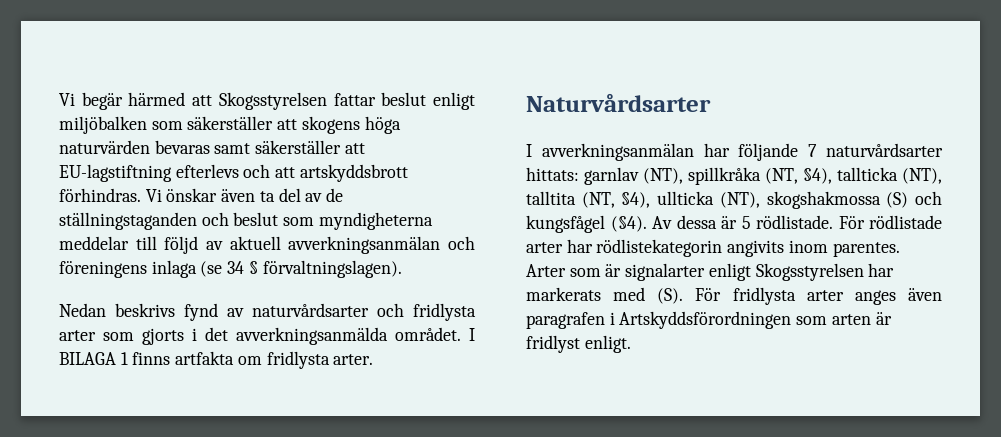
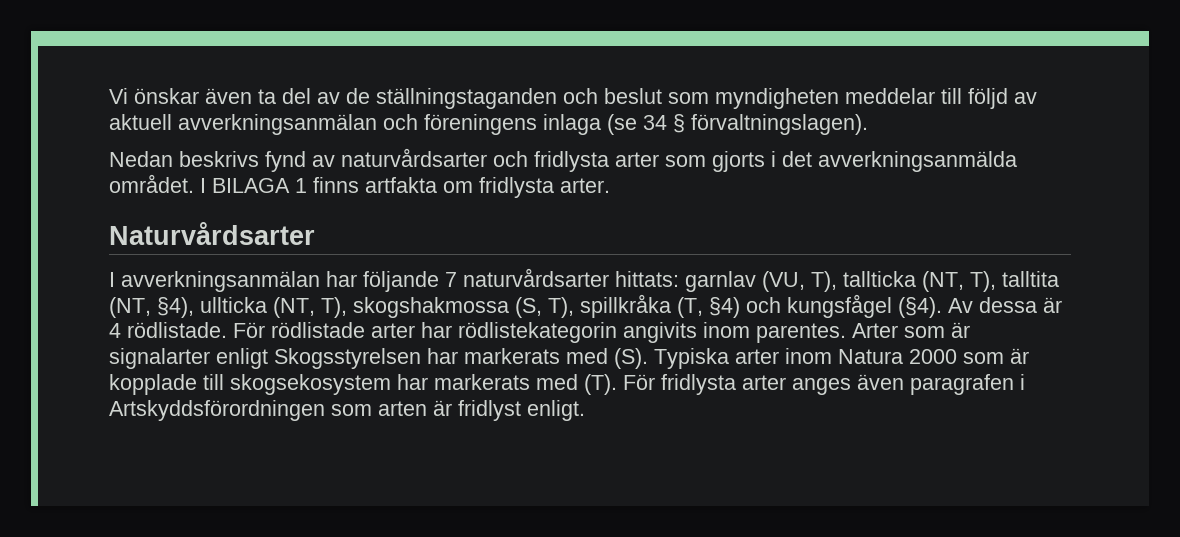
- Vi begär härmed att Skogsstyrelsen fattar beslut enligt miljöbalken som säkerställer att skogens höga naturvärden bevaras samt säkerställer att EU-lagstiftning efterlevs och att artskyddsbrott förhindras. Vi önskar även ta del av de ställningstaganden och beslut som myndigheterna meddelar till följd av aktuell avverkningsanmälan och föreningens inlaga (se 34 § förvaltningslagen).
+ Vi önskar även ta del av de ställningstaganden och beslut som myndigheten meddelar till följd av aktuell avverkningsanmälan och föreningens inlaga (se 34 § förvaltningslagen).
- I avverkningsanmälan har följande 7 naturvårdsarter hittats: garnlav (NT), spillkråka (NT, §4), tallticka (NT), talltita (NT, §4), ullticka (NT), skogshakmossa (S) och kungsfågel (§4).
+ I avverkningsanmälan har följande 7 naturvårdsarter hittats: garnlav (VU, T), tallticka (NT, T), talltita (NT, §4), ullticka (NT, T), skogshakmossa (S, T), spillkråka (T, §4) och kungsfågel (§4).
- Av dessa är 5 rödlistade.
+ Av dessa är 4 rödlistade.
- Arter som är signalarter enligt Skogsstyrelsen har markerats med (S). För fridlysta arter anges även paragrafen i Artskyddsförordningen som arten är fridlyst enligt.
+ Arter som är signalarter enligt Skogsstyrelsen har markerats med (S). Typiska arter inom Natura 2000 som är kopplade till skogsekosystem har markerats med (T). För fridlysta arter anges även paragrafen i Artskyddsförordningen som arten är fridlyst enligt.

